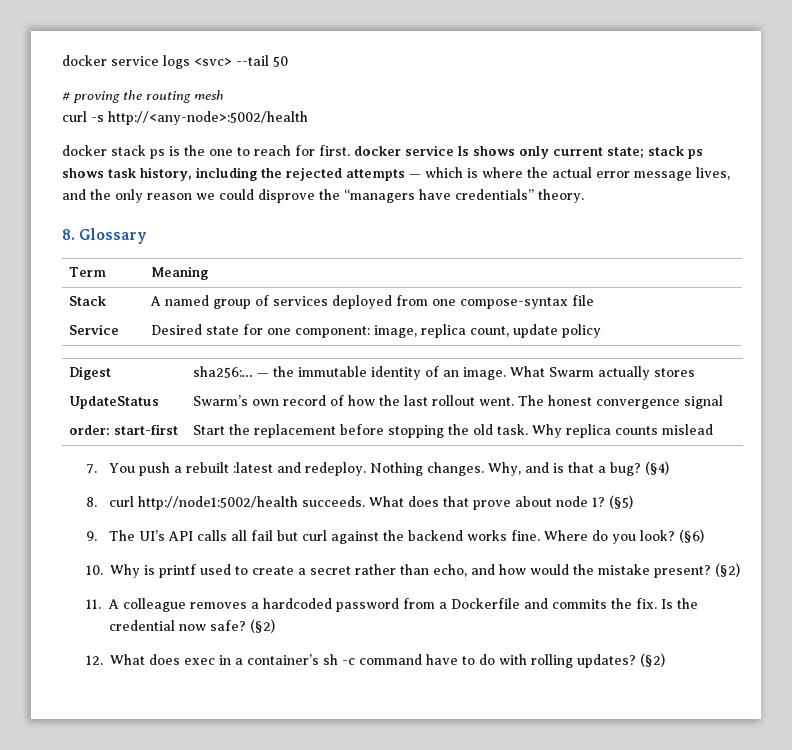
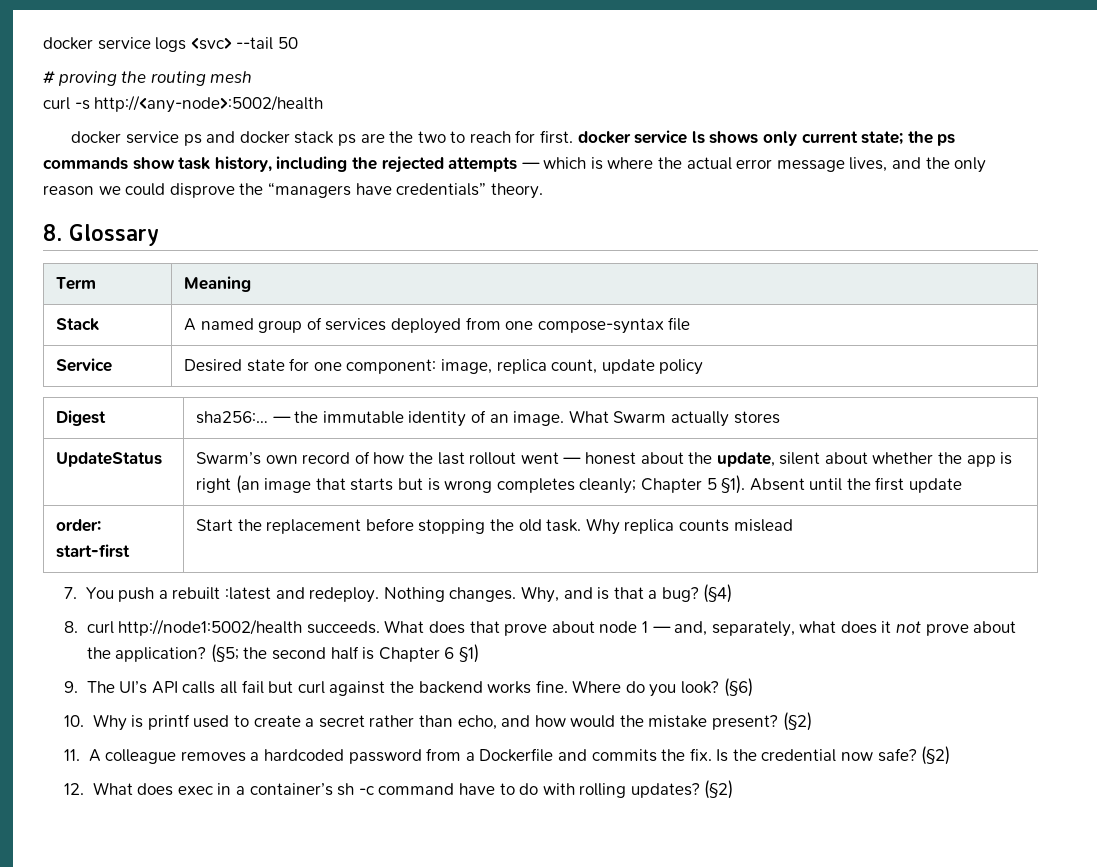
- docker stack ps is the one to reach for first. docker service ls shows only current state; stack ps shows task history, including the rejected attempts — which is where the actual error message lives, and the only reason we could disprove the “managers have credentials” theory.
+ docker service ps and docker stack ps are the two to reach for first. docker service ls shows only current state; the ps commands show task history, including the rejected attempts — which is where the actual error message lives, and the only reason we could disprove the “managers have credentials” theory.
- UpdateStatus | Swarm’s own record of how the last rollout went. The honest convergence signal
+ UpdateStatus | Swarm’s own record of how the last rollout went — honest about the update, silent about whether the app is right (an image that starts but is wrong completes cleanly; Chapter 5 §1). Absent until the first update
- What does that prove about node 1? (§5)
+ What does that prove about node 1 — and, separately, what does it not prove about the application? (§5; the second half is Chapter 6 §1)

